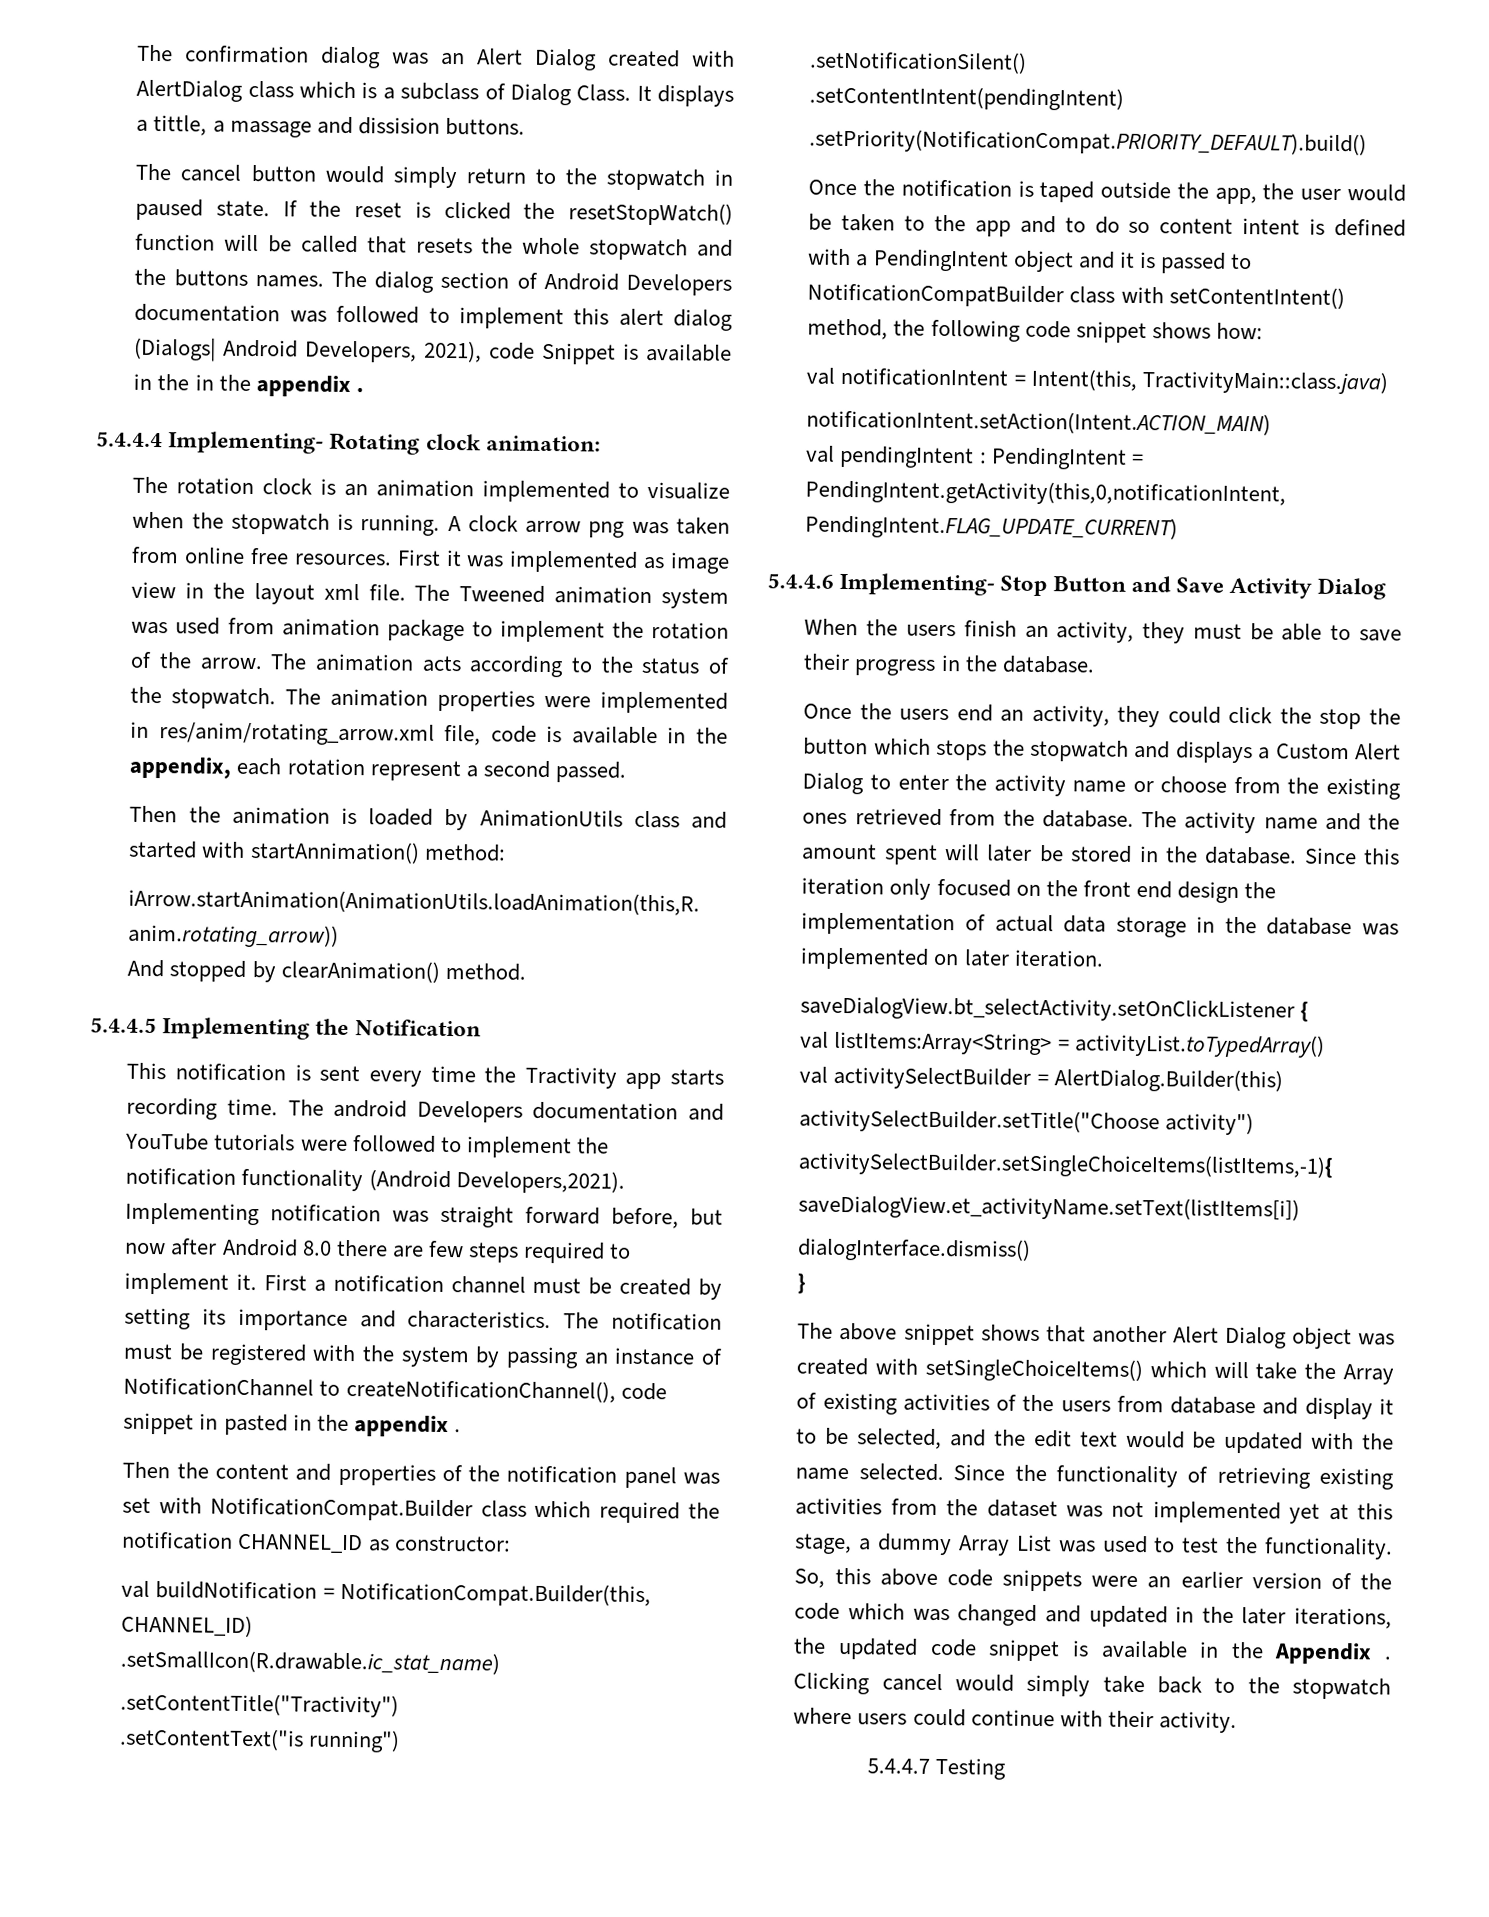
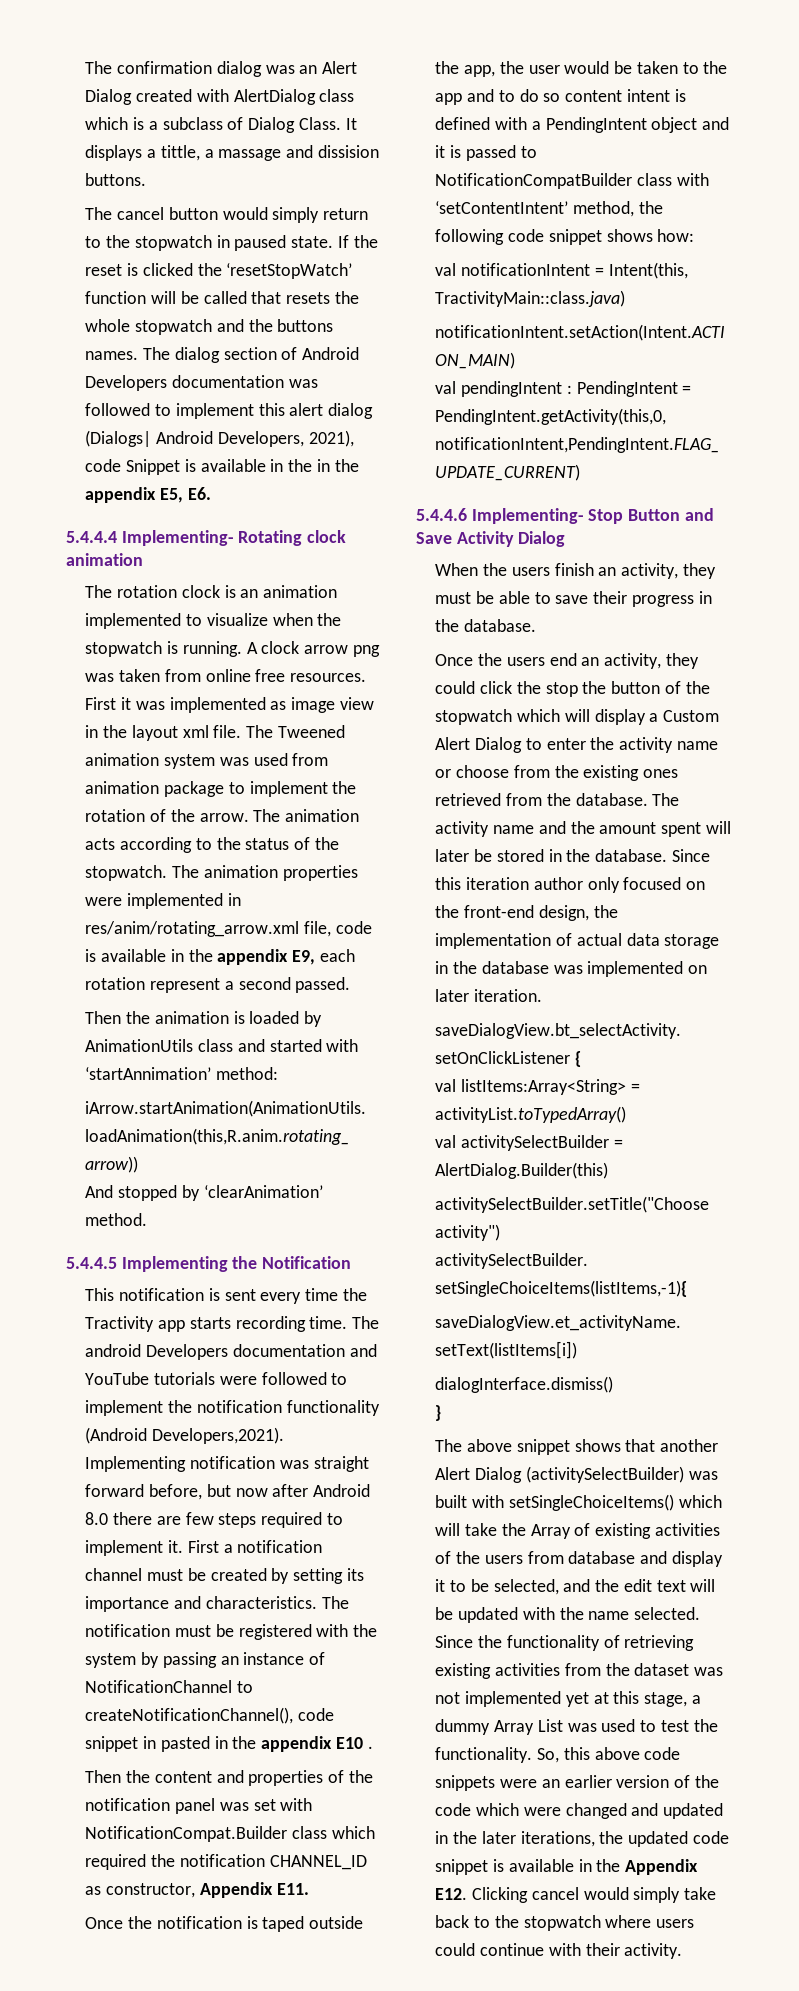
- If the reset is clicked the resetStopWatch() function will be called that resets the whole stopwatch and the buttons names.
+ If the reset is clicked the ‘resetStopWatch’ function will be called that resets the whole stopwatch and the buttons names.
- The dialog section of Android Developers documentation was followed to implement this alert dialog (Dialogs| Android Developers, 2021), code Snippet is available in the in the appendix .
+ The dialog section of Android Developers documentation was followed to implement this alert dialog (Dialogs| Android Developers, 2021), code Snippet is available in the in the appendix E5, E6.
- 5.4.4.4 Implementing- Rotating clock animation:
+ 5.4.4.4 Implementing- Rotating clock animation
- The animation properties were implemented in res/anim/rotating_arrow.xml file, code is available in the appendix, each rotation represent a second passed.
+ The animation properties were implemented in res/anim/rotating_arrow.xml file, code is available in the appendix E9, each rotation represent a second passed.
- Then the animation is loaded by AnimationUtils class and started with startAnnimation() method:
+ Then the animation is loaded by AnimationUtils class and started with ‘startAnnimation’ method:
- And stopped by clearAnimation() method.
+ And stopped by ‘clearAnimation’ method.
- The notification must be registered with the system by passing an instance of NotificationChannel to createNotificationChannel(), code snippet in pasted in the appendix .
+ The notification must be registered with the system by passing an instance of NotificationChannel to createNotificationChannel(), code snippet in pasted in the appendix E10 .
- Then the content and properties of the notification panel was set with NotificationCompat.Builder class which required the notification CHANNEL_ID as constructor:
- val buildNotification = NotificationCompat.Builder(this, CHANNEL_ID)
- .setSmallIcon(R.drawable.ic_stat_name)
- .setContentTitle("Tractivity")
- .setContentText("is running")
- .setNotificationSilent()
- .setContentIntent(pendingIntent)
- .setPriority(NotificationCompat.PRIORITY_DEFAULT).build()
+ Then the content and properties of the notification panel was set with NotificationCompat.Builder class which required the notification CHANNEL_ID as constructor, Appendix E11.
- Once the notification is taped outside the app, the user would be taken to the app and to do so content intent is defined with a PendingIntent object and it is passed to NotificationCompatBuilder class with setContentIntent() method, the following code snippet shows how:
+ Once the notification is taped outside the app, the user would be taken to the app and to do so content intent is defined with a PendingIntent object and it is passed to NotificationCompatBuilder class with ‘setContentIntent’ method, the following code snippet shows how:
- Once the users end an activity, they could click the stop the button which stops the stopwatch and displays a Custom Alert Dialog to enter the activity name or choose from the existing ones retrieved from the database.
+ Once the users end an activity, they could click the stop the button of the stopwatch which will display a Custom Alert Dialog to enter the activity name or choose from the existing ones retrieved from the database.
- Since this iteration only focused on the front end design the implementation of actual data storage in the database was implemented on later iteration.
+ Since this iteration author only focused on the front-end design, the implementation of actual data storage in the database was implemented on later iteration.
- The above snippet shows that another Alert Dialog object was created with setSingleChoiceItems() which will take the Array of existing activities of the users from database and display it to be selected, and the edit text would be updated with the name selected.
+ The above snippet shows that another Alert Dialog (activitySelectBuilder) was built with setSingleChoiceItems() which will take the Array of existing activities of the users from database and display it to be selected, and the edit text will be updated with the name selected.
- So, this above code snippets were an earlier version of the code which was changed and updated in the later iterations, the updated code snippet is available in the Appendix . Clicking cancel would simply take back to the stopwatch where users could continue with their activity.
+ So, this above code snippets were an earlier version of the code which were changed and updated in the later iterations, the updated code snippet is available in the Appendix E12. Clicking cancel would simply take back to the stopwatch where users could continue with their activity.
- 5.4.4.7 Testing

